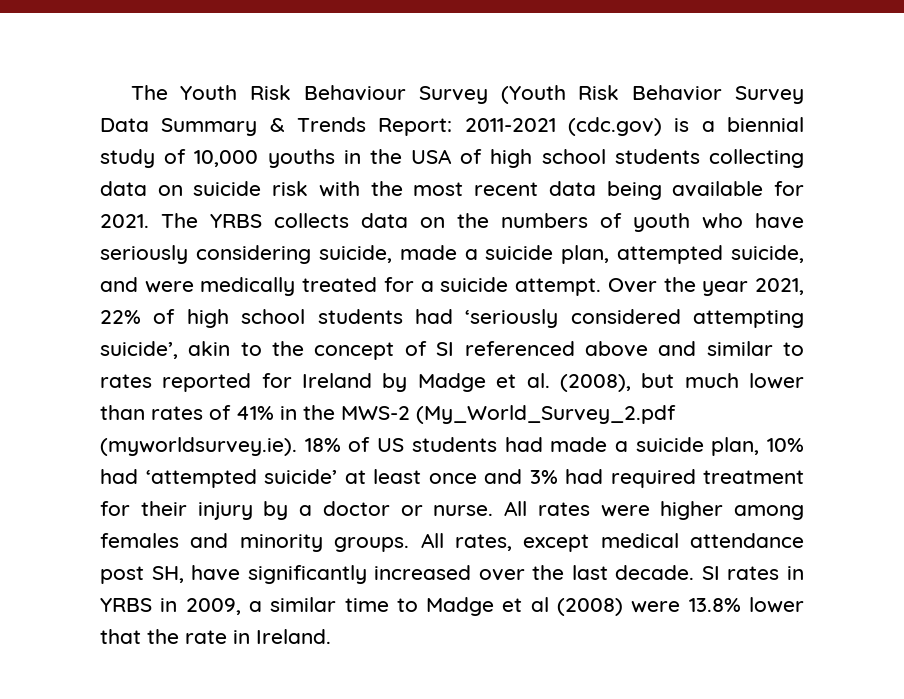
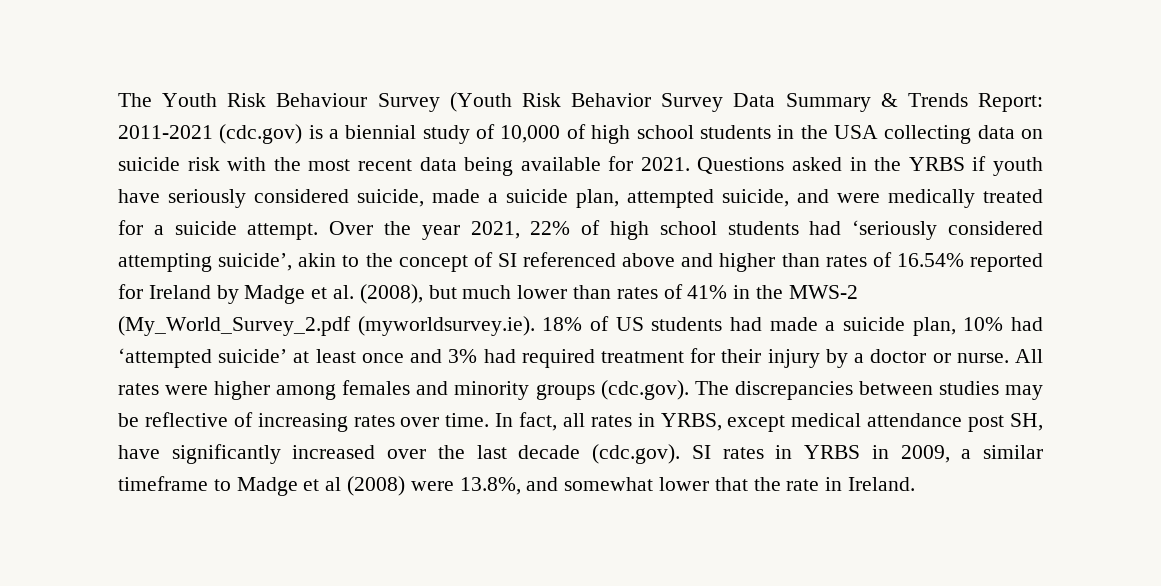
- The Youth Risk Behaviour Survey (Youth Risk Behavior Survey Data Summary & Trends Report: 2011-2021 (cdc.gov) is a biennial study of 10,000 youths in the USA of high school students collecting data on suicide risk with the most recent data being available for 2021.
+ The Youth Risk Behaviour Survey (Youth Risk Behavior Survey Data Summary & Trends Report: 2011-2021 (cdc.gov) is a biennial study of 10,000 of high school students in the USA collecting data on suicide risk with the most recent data being available for 2021.
- The YRBS collects data on the numbers of youth who have seriously considering suicide, made a suicide plan, attempted suicide, and were medically treated for a suicide attempt.
+ Questions asked in the YRBS if youth have seriously considered suicide, made a suicide plan, attempted suicide, and were medically treated for a suicide attempt.
- Over the year 2021, 22% of high school students had ‘seriously considered attempting suicide’, akin to the concept of SI referenced above and similar to rates reported for Ireland by Madge et al. (2008), but much lower than rates of 41% in the MWS-2 (My_World_Survey_2.pdf (myworldsurvey.ie). 18% of US students had made a suicide plan, 10% had ‘attempted suicide’ at least once and 3% had required treatment for their injury by a doctor or nurse.
+ Over the year 2021, 22% of high school students had ‘seriously considered attempting suicide’, akin to the concept of SI referenced above and higher than rates of 16.54% reported for Ireland by Madge et al. (2008), but much lower than rates of 41% in the MWS-2 (My_World_Survey_2.pdf (myworldsurvey.ie). 18% of US students had made a suicide plan, 10% had ‘attempted suicide’ at least once and 3% had required treatment for their injury by a doctor or nurse.
- All rates were higher among females and minority groups. All rates, except medical attendance post SH, have significantly increased over the last decade. SI rates in YRBS in 2009, a similar time to Madge et al (2008) were 13.8% lower that the rate in Ireland.
+ All rates were higher among females and minority groups (cdc.gov). The discrepancies between studies may be reflective of increasing rates over time. In fact, all rates in YRBS, except medical attendance post SH, have significantly increased over the last decade (cdc.gov). SI rates in YRBS in 2009, a similar timeframe to Madge et al (2008) were 13.8%, and somewhat lower that the rate in Ireland.

